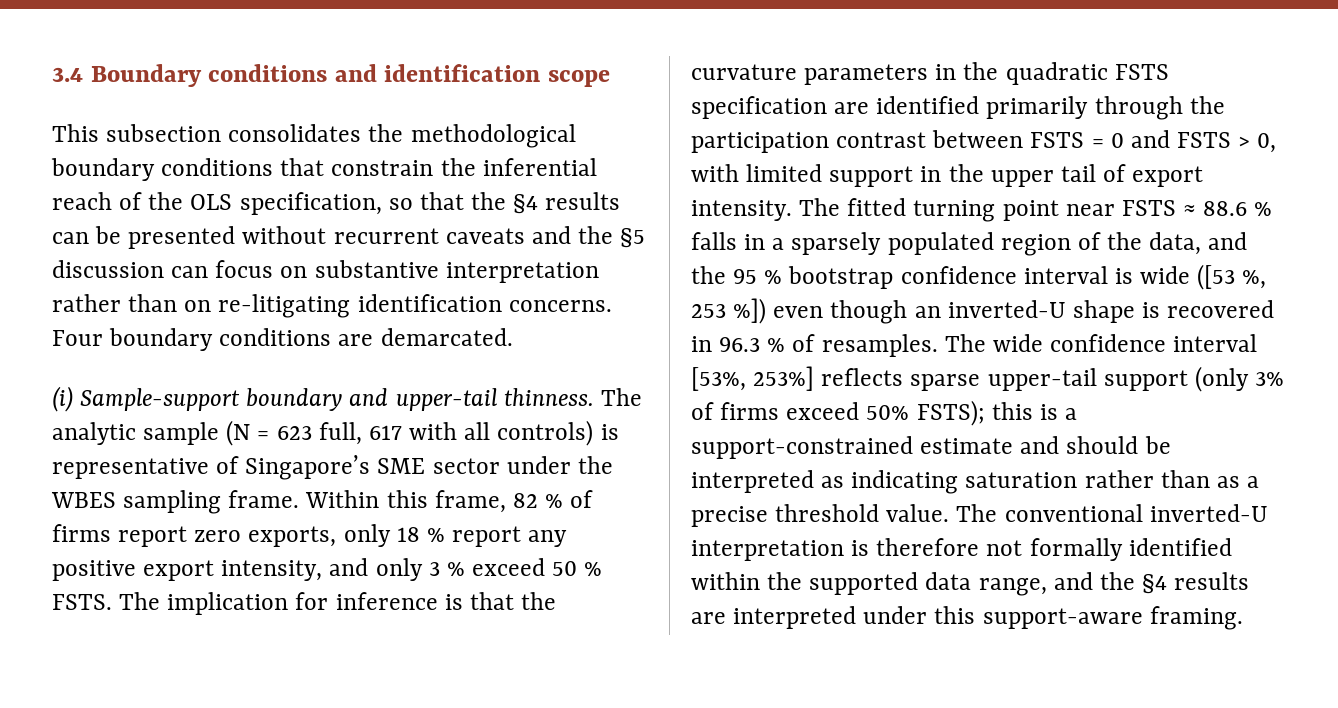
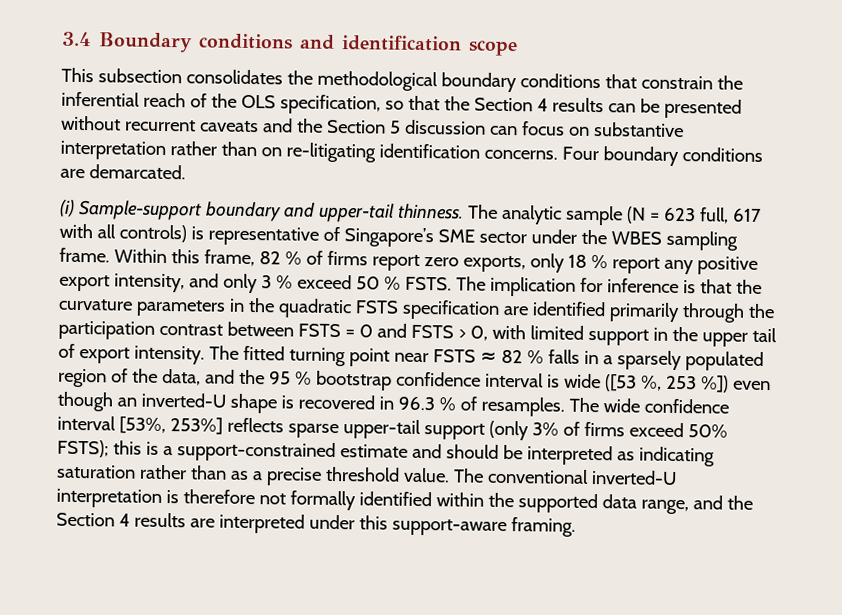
- This subsection consolidates the methodological boundary conditions that constrain the inferential reach of the OLS specification, so that the §4 results can be presented without recurrent caveats and the §5 discussion can focus on substantive interpretation rather than on re-litigating identification concerns.
+ This subsection consolidates the methodological boundary conditions that constrain the inferential reach of the OLS specification, so that the Section 4 results can be presented without recurrent caveats and the Section 5 discussion can focus on substantive interpretation rather than on re-litigating identification concerns.
- The fitted turning point near FSTS ≈ 88.6 % falls in a sparsely populated region of the data, and the 95 % bootstrap confidence interval is wide ([53 %, 253 %]) even though an inverted-U shape is recovered in 96.3 % of resamples.
+ The fitted turning point near FSTS ≈ 82 % falls in a sparsely populated region of the data, and the 95 % bootstrap confidence interval is wide ([53 %, 253 %]) even though an inverted-U shape is recovered in 96.3 % of resamples.
- The conventional inverted-U interpretation is therefore not formally identified within the supported data range, and the §4 results are interpreted under this support-aware framing.
+ The conventional inverted-U interpretation is therefore not formally identified within the supported data range, and the Section 4 results are interpreted under this support-aware framing.

